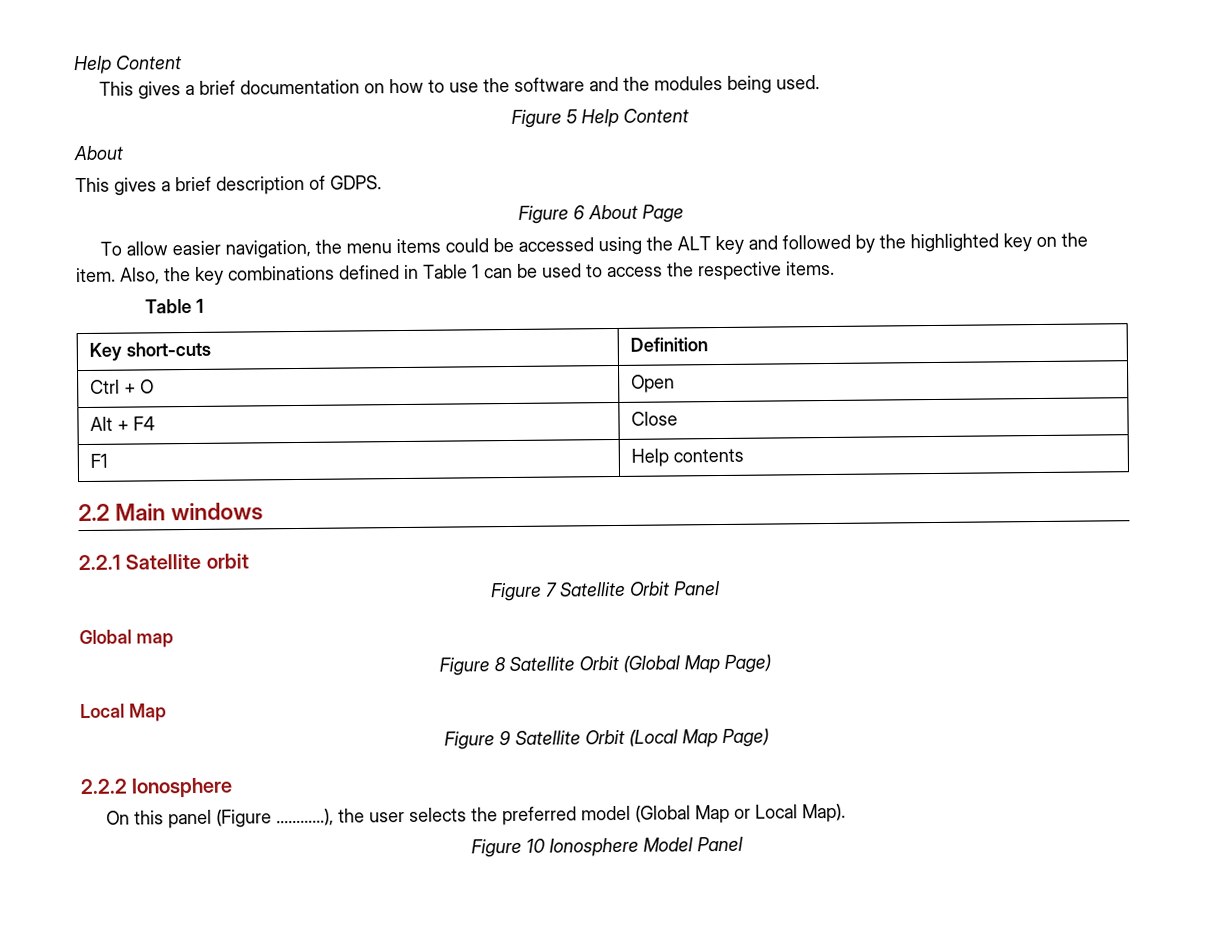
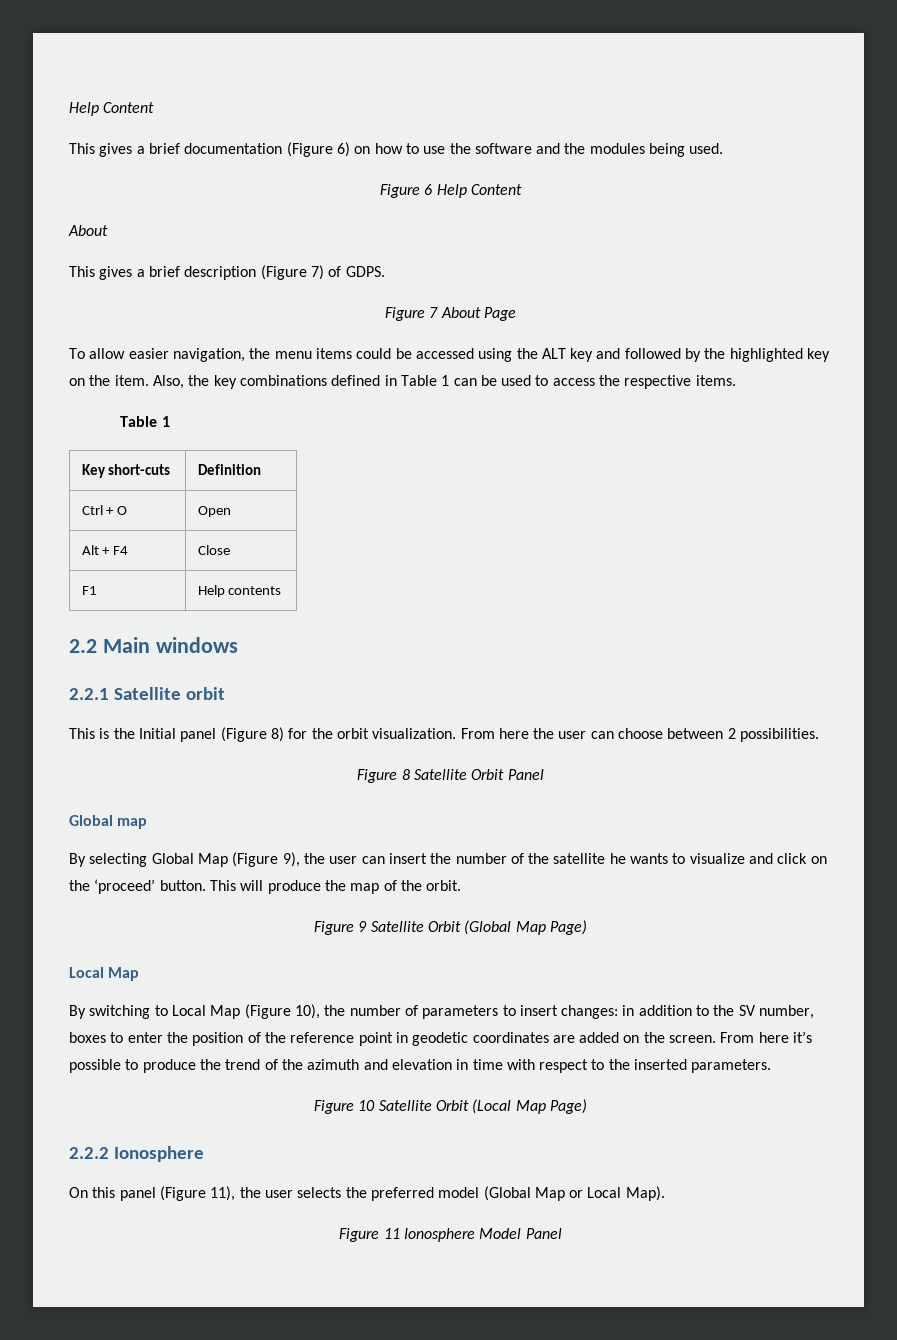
- This gives a brief documentation on how to use the software and the modules being used.
+ This gives a brief documentation (Figure 6) on how to use the software and the modules being used.
- Figure 5 Help Content
+ Figure 6 Help Content
- This gives a brief description of GDPS.
+ This gives a brief description (Figure 7) of GDPS.
- Figure 6 About Page
+ Figure 7 About Page
- Figure 7 Satellite Orbit Panel
+ This is the Initial panel (Figure 8) for the orbit visualization. From here the user can choose between 2 possibilities.
+ Figure 8 Satellite Orbit Panel
- Figure 8 Satellite Orbit (Global Map Page)
+ By selecting Global Map (Figure 9), the user can insert the number of the satellite he wants to visualize and click on the ‘proceed’ button. This will produce the map of the orbit.
+ Figure 9 Satellite Orbit (Global Map Page)
- Figure 9 Satellite Orbit (Local Map Page)
+ By switching to Local Map (Figure 10), the number of parameters to insert changes: in addition to the SV number, boxes to enter the position of the reference point in geodetic coordinates are added on the screen. From here it’s possible to produce the trend of the azimuth and elevation in time with respect to the inserted parameters.
+ Figure 10 Satellite Orbit (Local Map Page)
- On this panel (Figure …………), the user selects the preferred model (Global Map or Local Map).
+ On this panel (Figure 11), the user selects the preferred model (Global Map or Local Map).
- Figure 10 Ionosphere Model Panel
+ Figure 11 Ionosphere Model Panel

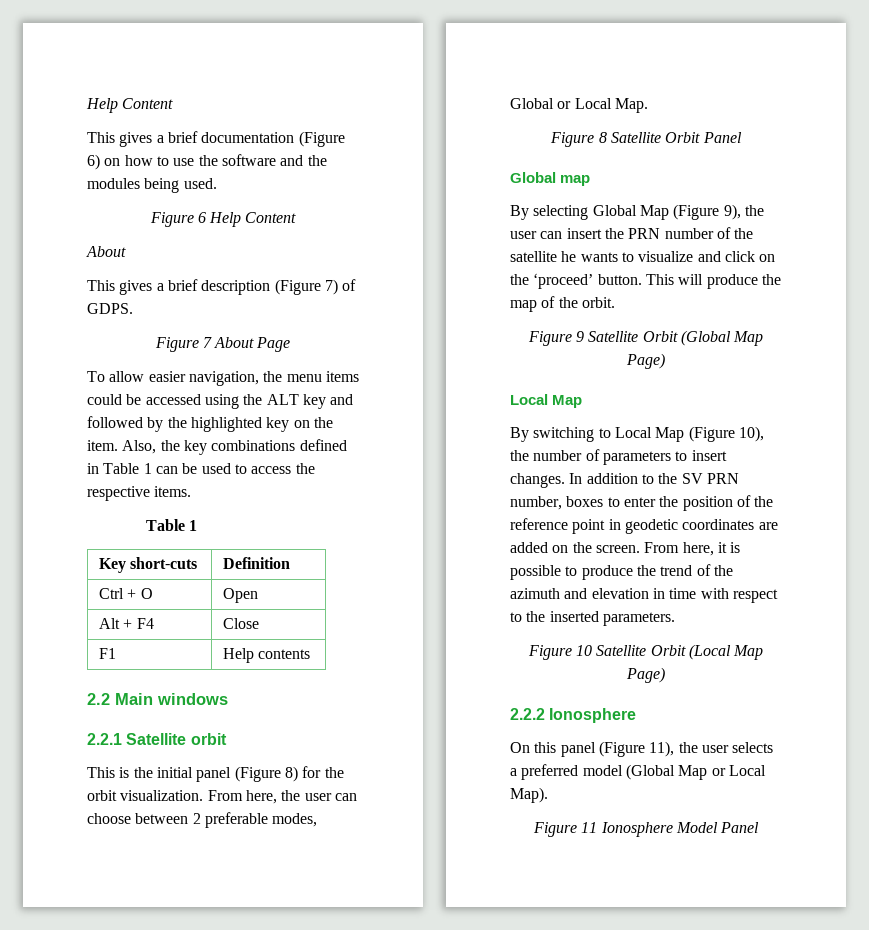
- This is the Initial panel (Figure 8) for the orbit visualization.
+ This is the initial panel (Figure 8) for the orbit visualization.
- From here the user can choose between 2 possibilities.
+ From here, the user can choose between 2 preferable modes, Global or Local Map.
- By selecting Global Map (Figure 9), the user can insert the number of the satellite he wants to visualize and click on the ‘proceed’ button.
+ By selecting Global Map (Figure 9), the user can insert the PRN number of the satellite he wants to visualize and click on the ‘proceed’ button.
- By switching to Local Map (Figure 10), the number of parameters to insert changes: in addition to the SV number, boxes to enter the position of the reference point in geodetic coordinates are added on the screen.
+ By switching to Local Map (Figure 10), the number of parameters to insert changes. In addition to the SV PRN number, boxes to enter the position of the reference point in geodetic coordinates are added on the screen.
- From here it’s possible to produce the trend of the azimuth and elevation in time with respect to the inserted parameters.
+ From here, it is possible to produce the trend of the azimuth and elevation in time with respect to the inserted parameters.
- On this panel (Figure 11), the user selects the preferred model (Global Map or Local Map).
+ On this panel (Figure 11), the user selects a preferred model (Global Map or Local Map).

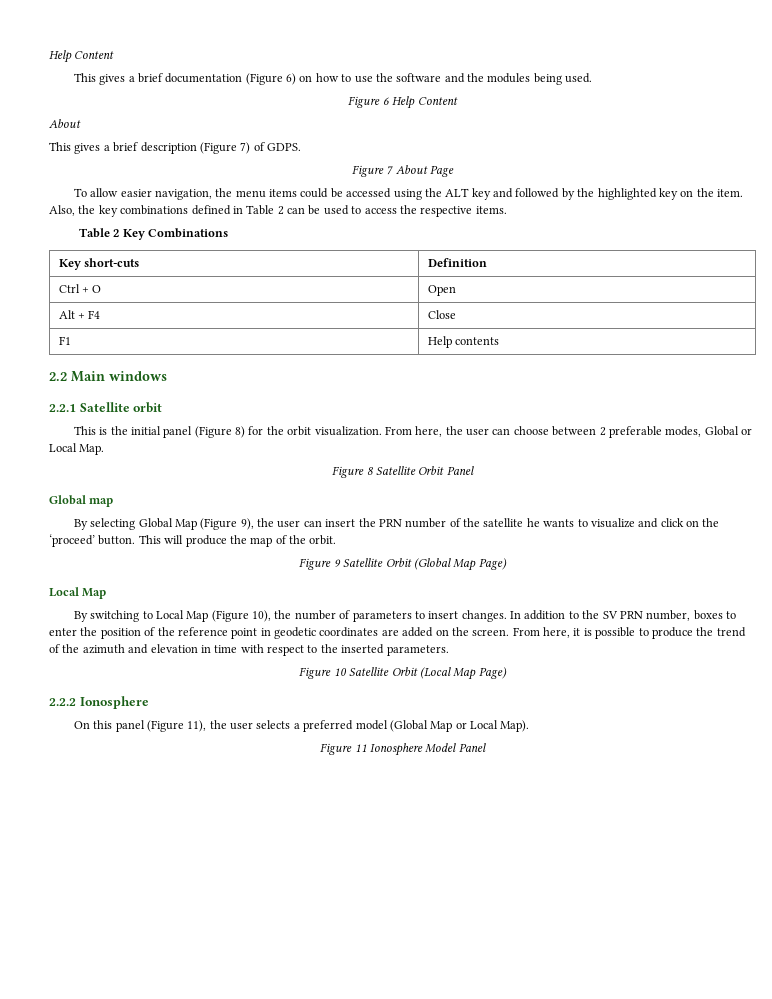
- Also, the key combinations defined in Table 1 can be used to access the respective items.
- Table 1
+ Also, the key combinations defined in Table 2 can be used to access the respective items.
+ Table 2 Key Combinations

